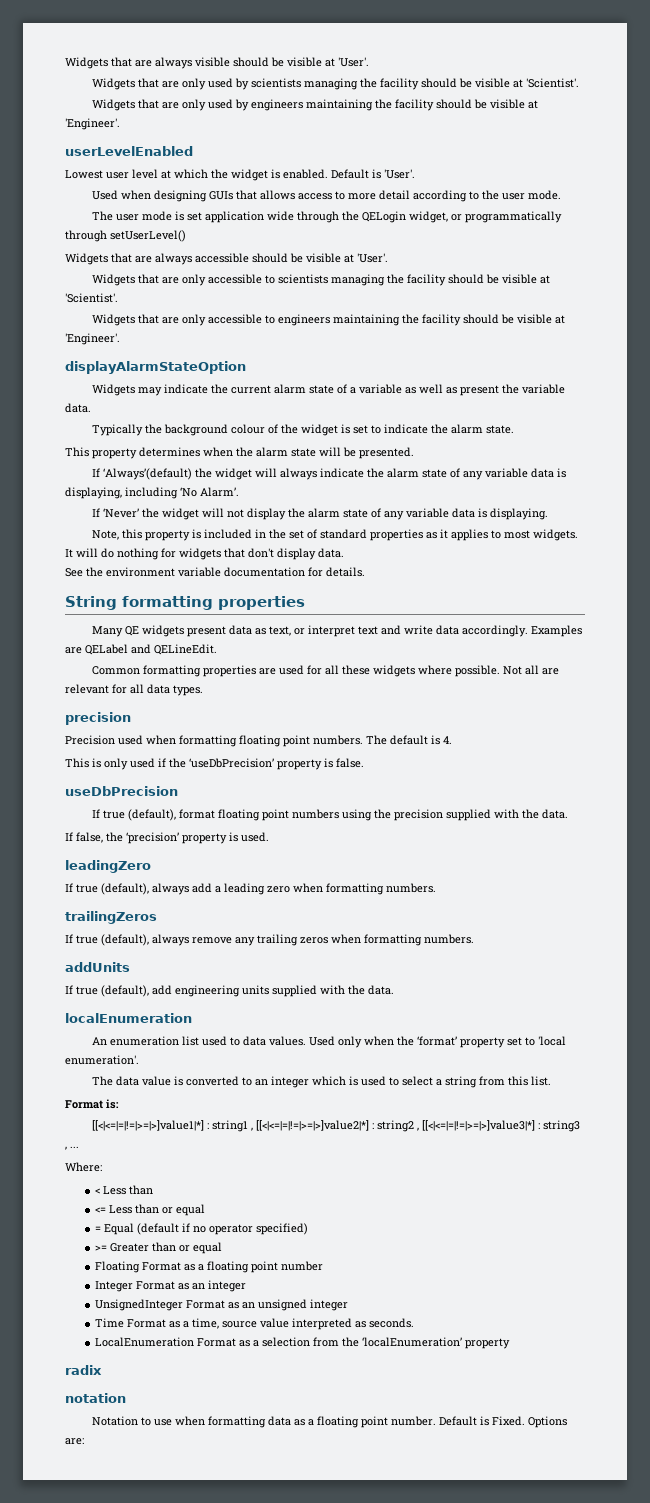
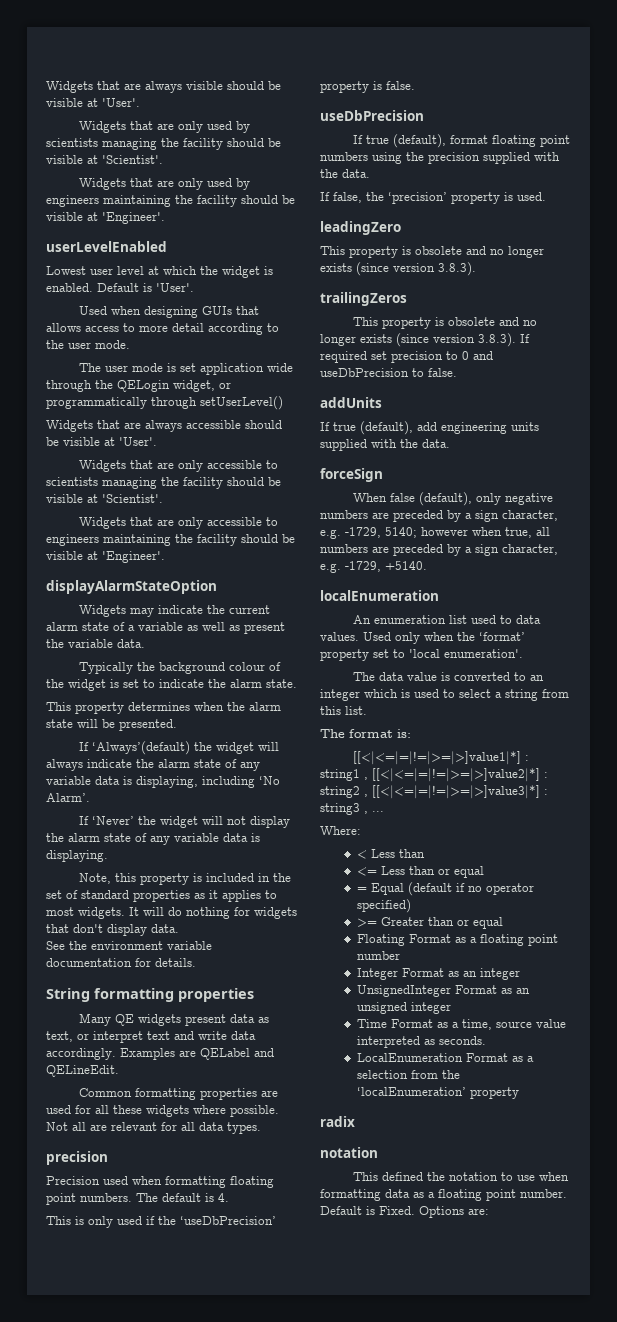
  leadingZero
- If true (default), always add a leading zero when formatting numbers.
+ This property is obsolete and no longer exists (since version 3.8.3).
  trailingZeros
- If true (default), always remove any trailing zeros when formatting numbers.
+ This property is obsolete and no longer exists (since version 3.8.3). If required set precision to 0 and useDbPrecision to false.
+ forceSign
+ When false (default), only negative numbers are preceded by a sign character, e.g. -1729, 5140; however when true, all numbers are preceded by a sign character, e.g. -1729, +5140.
- Format is:
+ The format is:
- Notation to use when formatting data as a floating point number.
+ This defined the notation to use when formatting data as a floating point number.

